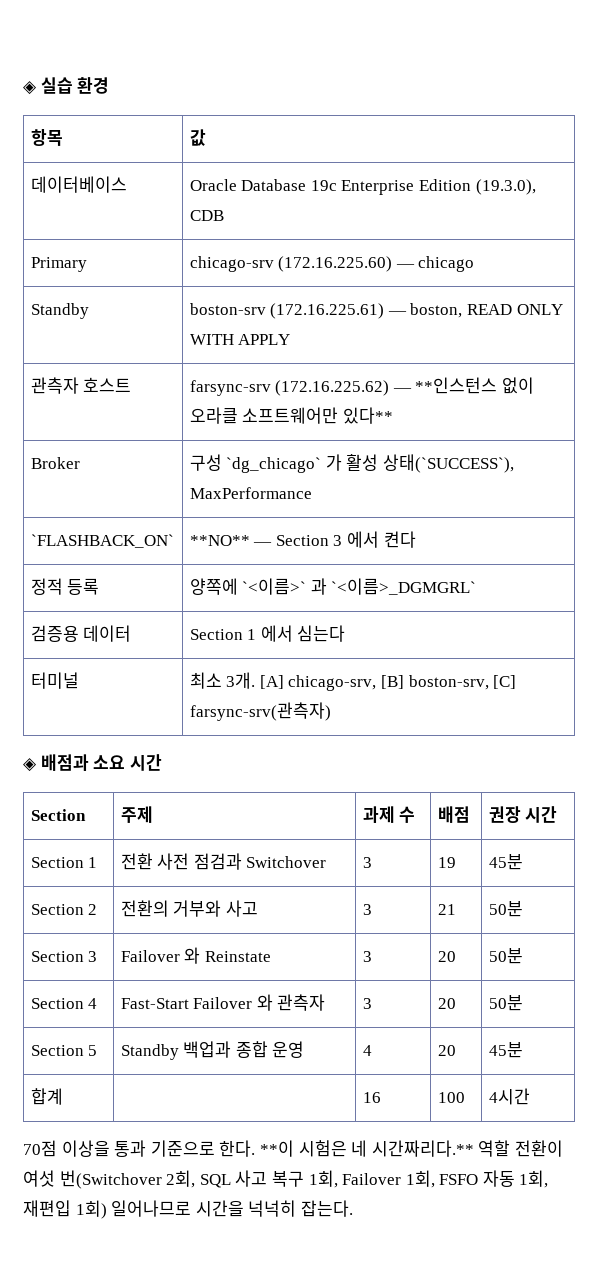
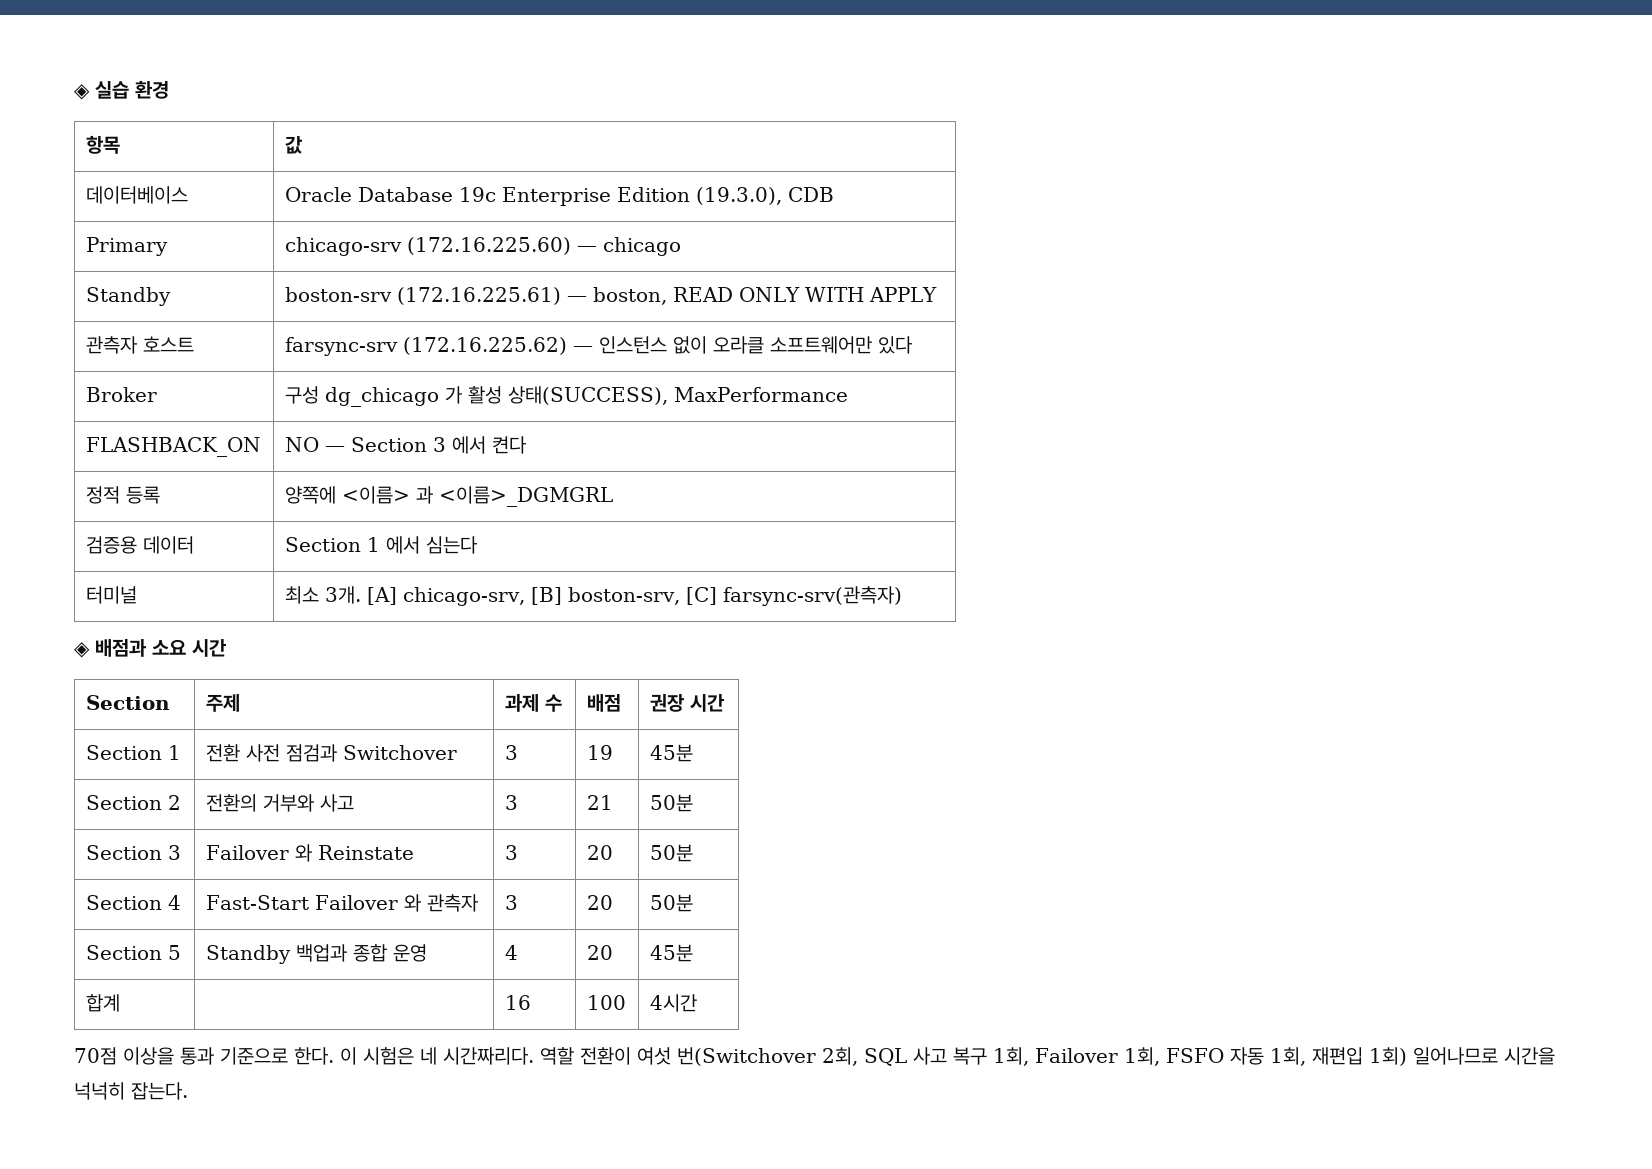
- 관측자 호스트 | farsync-srv (172.16.225.62) — **인스턴스 없이 오라클 소프트웨어만 있다**
+ 관측자 호스트 | farsync-srv (172.16.225.62) — 인스턴스 없이 오라클 소프트웨어만 있다
- Broker | 구성 `dg_chicago` 가 활성 상태(`SUCCESS`), MaxPerformance
+ Broker | 구성 dg_chicago 가 활성 상태(SUCCESS), MaxPerformance
- `FLASHBACK_ON` | **NO** — Section 3 에서 켠다
+ FLASHBACK_ON | NO — Section 3 에서 켠다
- 정적 등록 | 양쪽에 `<이름>` 과 `<이름>_DGMGRL`
+ 정적 등록 | 양쪽에 <이름> 과 <이름>_DGMGRL
- **이 시험은 네 시간짜리다.** 역할 전환이 여섯 번(Switchover 2회, SQL 사고 복구 1회, Failover 1회, FSFO 자동 1회, 재편입 1회) 일어나므로 시간을 넉넉히 잡는다.
+ 이 시험은 네 시간짜리다. 역할 전환이 여섯 번(Switchover 2회, SQL 사고 복구 1회, Failover 1회, FSFO 자동 1회, 재편입 1회) 일어나므로 시간을 넉넉히 잡는다.

